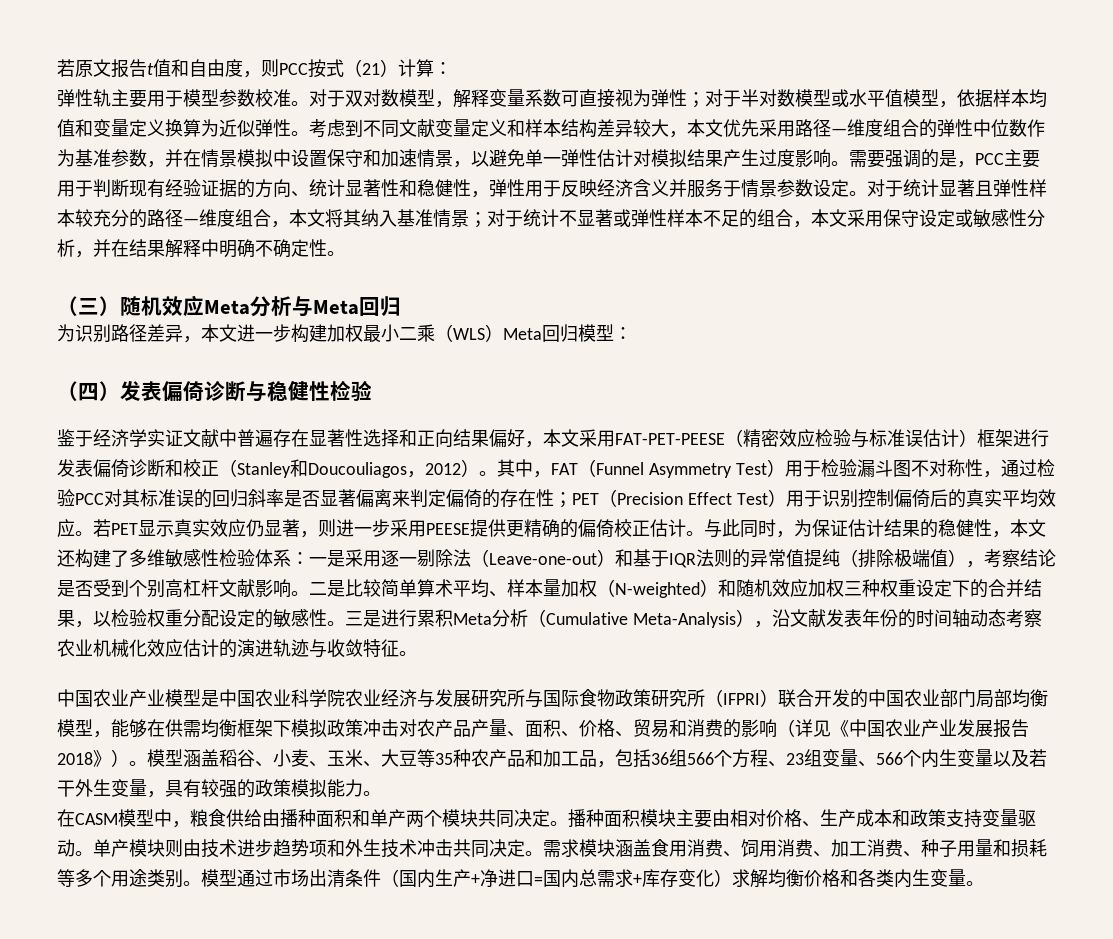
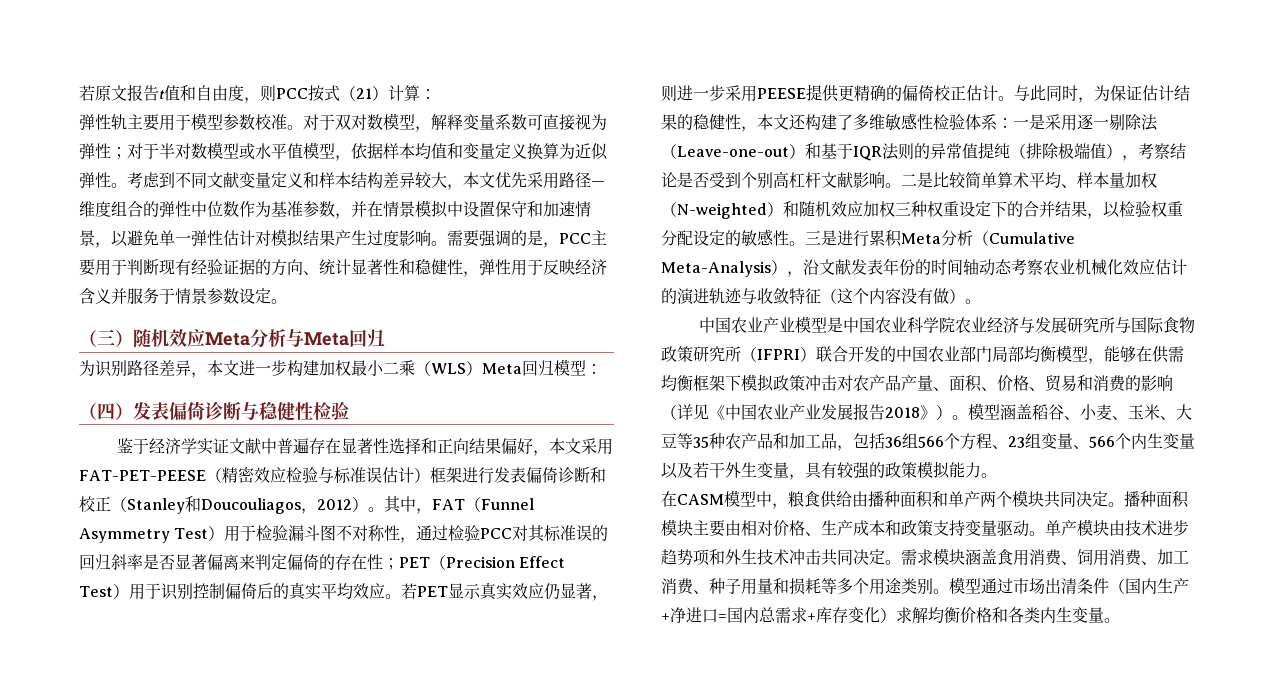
- 对于统计显著且弹性样本较充分的路径—维度组合，本文将其纳入基准情景；对于统计不显著或弹性样本不足的组合，本文采用保守设定或敏感性分析，并在结果解释中明确不确定性。
- 三是进行累积Meta分析（Cumulative Meta-Analysis），沿文献发表年份的时间轴动态考察农业机械化效应估计的演进轨迹与收敛特征。
+ 三是进行累积Meta分析（Cumulative Meta-Analysis），沿文献发表年份的时间轴动态考察农业机械化效应估计的演进轨迹与收敛特征（这个内容没有做）。
- 单产模块则由技术进步趋势项和外生技术冲击共同决定。
+ 单产模块由技术进步趋势项和外生技术冲击共同决定。

